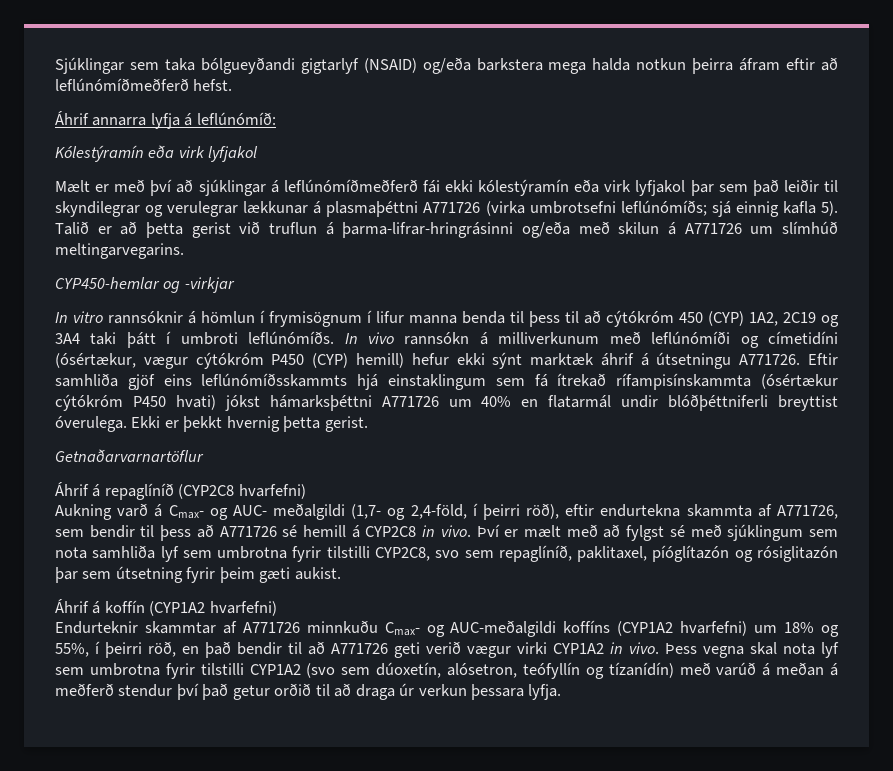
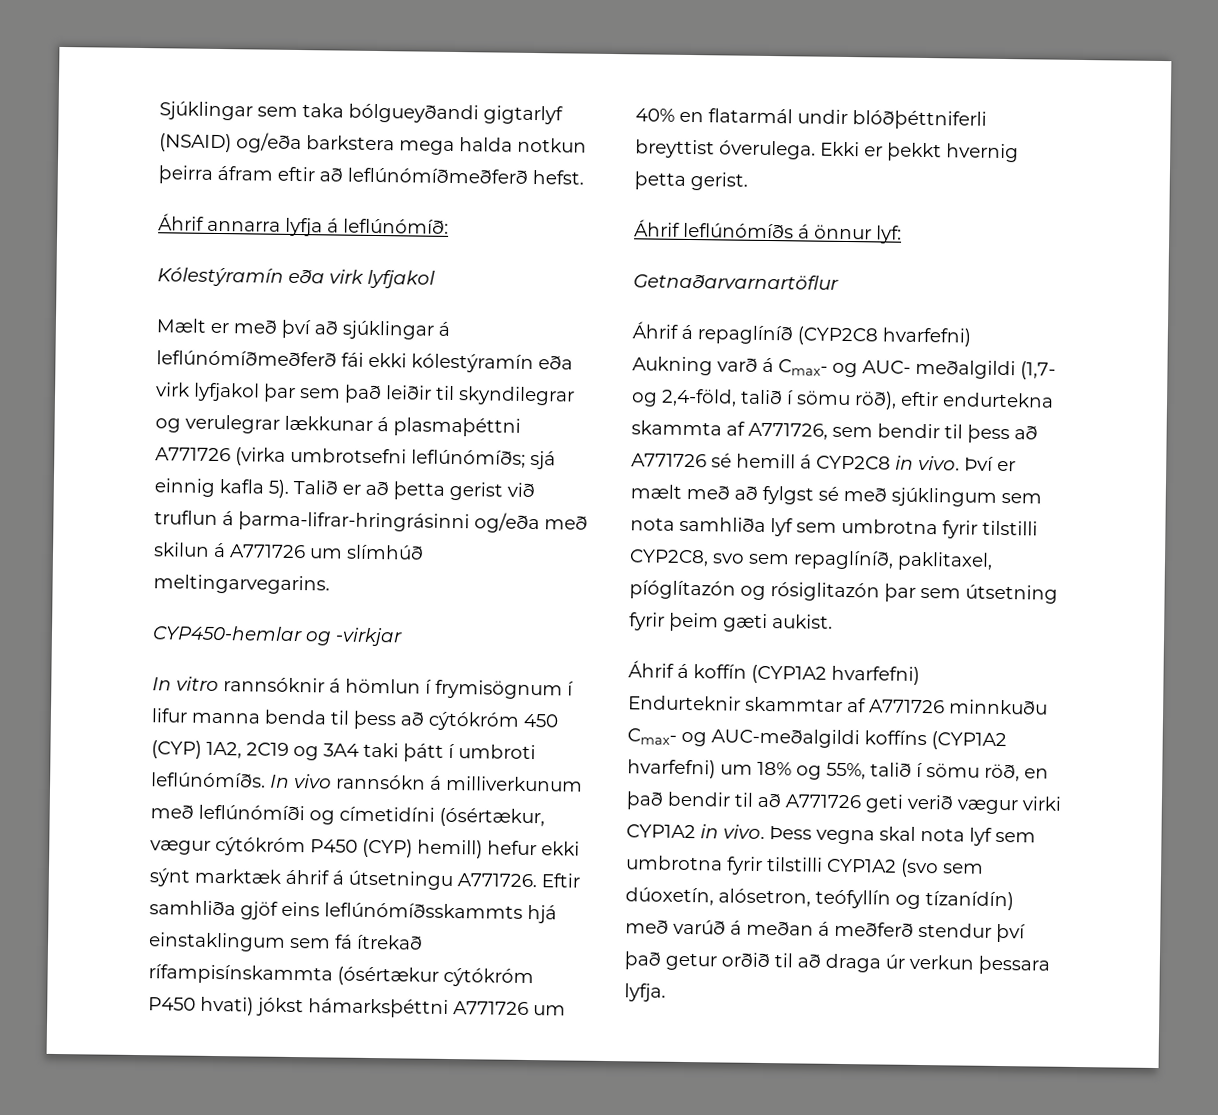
- In vitro rannsóknir á hömlun í frymisögnum í lifur manna benda til þess til að cýtókróm 450 (CYP) 1A2, 2C19 og 3A4 taki þátt í umbroti leflúnómíðs.
+ In vitro rannsóknir á hömlun í frymisögnum í lifur manna benda til þess að cýtókróm 450 (CYP) 1A2, 2C19 og 3A4 taki þátt í umbroti leflúnómíðs.
+ Áhrif leflúnómíðs á önnur lyf:
- Aukning varð á Cmax- og AUC- meðalgildi (1,7- og 2,4-föld, í þeirri röð), eftir endurtekna skammta af A771726, sem bendir til þess að A771726 sé hemill á CYP2C8 in vivo.
+ Aukning varð á Cmax- og AUC- meðalgildi (1,7- og 2,4-föld, talið í sömu röð), eftir endurtekna skammta af A771726, sem bendir til þess að A771726 sé hemill á CYP2C8 in vivo.
- Endurteknir skammtar af A771726 minnkuðu Cmax- og AUC-meðalgildi koffíns (CYP1A2 hvarfefni) um 18% og 55%, í þeirri röð, en það bendir til að A771726 geti verið vægur virki CYP1A2 in vivo.
+ Endurteknir skammtar af A771726 minnkuðu Cmax- og AUC-meðalgildi koffíns (CYP1A2 hvarfefni) um 18% og 55%, talið í sömu röð, en það bendir til að A771726 geti verið vægur virki CYP1A2 in vivo.

